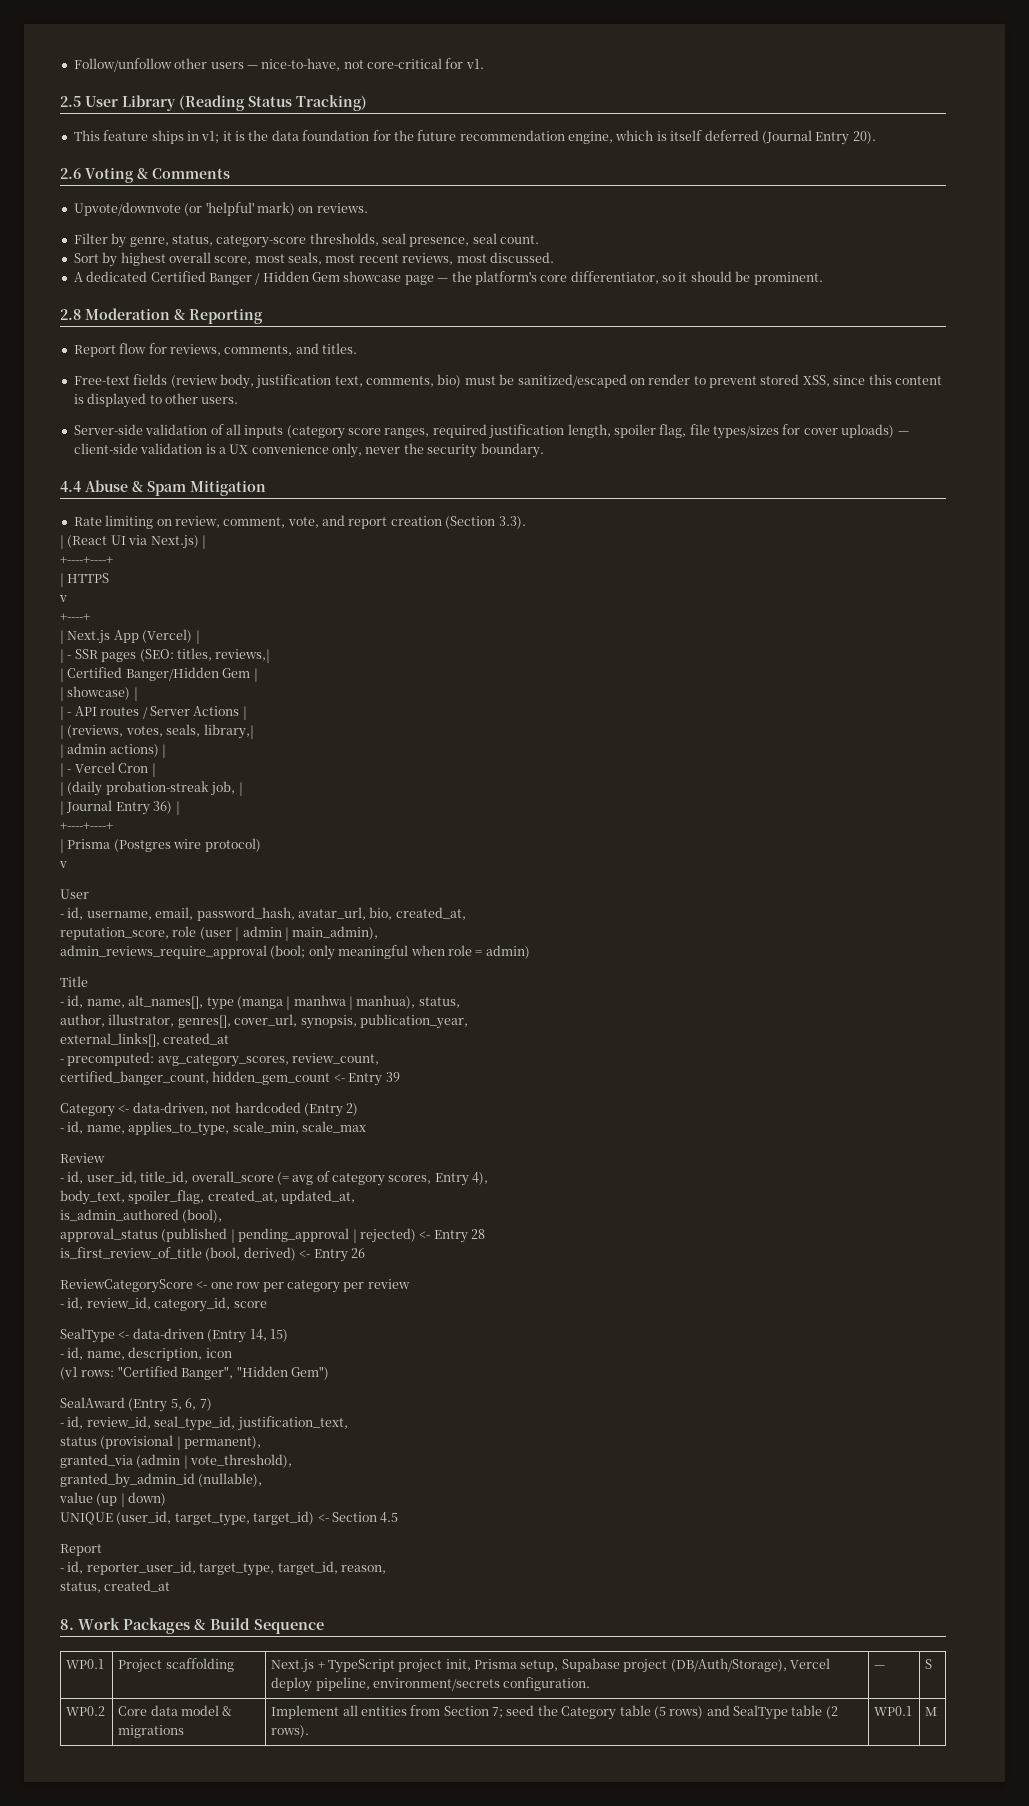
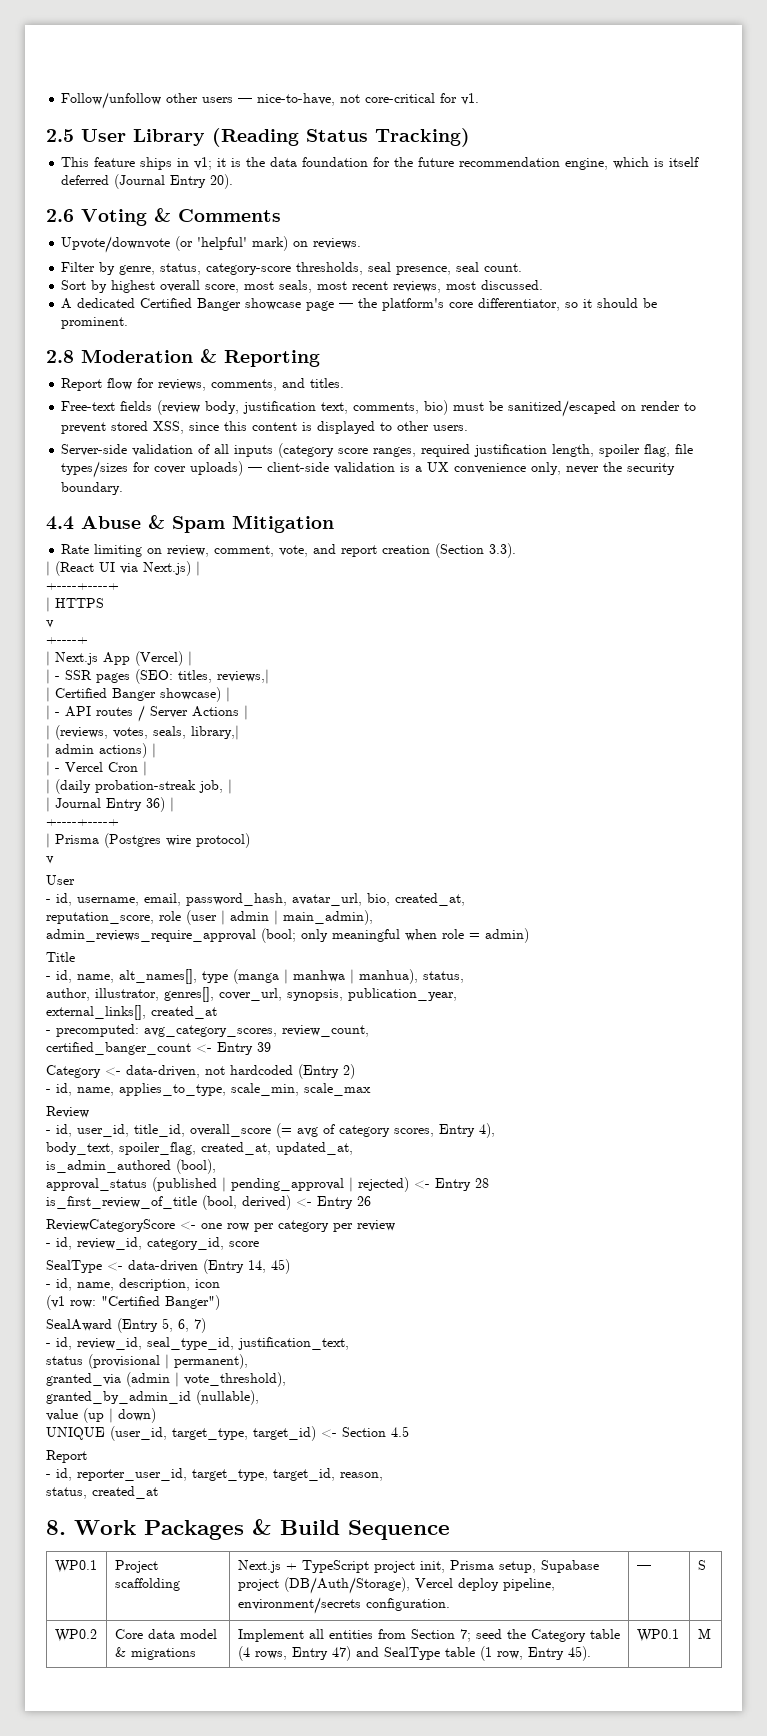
- A dedicated Certified Banger / Hidden Gem showcase page — the platform's core differentiator, so it should be prominent.
+ A dedicated Certified Banger showcase page — the platform's core differentiator, so it should be prominent.
- | Certified Banger/Hidden Gem |
- | showcase) |
+ | Certified Banger showcase) |
- certified_banger_count, hidden_gem_count <- Entry 39
+ certified_banger_count <- Entry 39
- SealType <- data-driven (Entry 14, 15)
+ SealType <- data-driven (Entry 14, 45)
- (v1 rows: "Certified Banger", "Hidden Gem")
+ (v1 row: "Certified Banger")
- WP0.2 | Core data model & migrations | Implement all entities from Section 7; seed the Category table (5 rows) and SealType table (2 rows). | WP0.1 | M
+ WP0.2 | Core data model & migrations | Implement all entities from Section 7; seed the Category table (4 rows, Entry 47) and SealType table (1 row, Entry 45). | WP0.1 | M

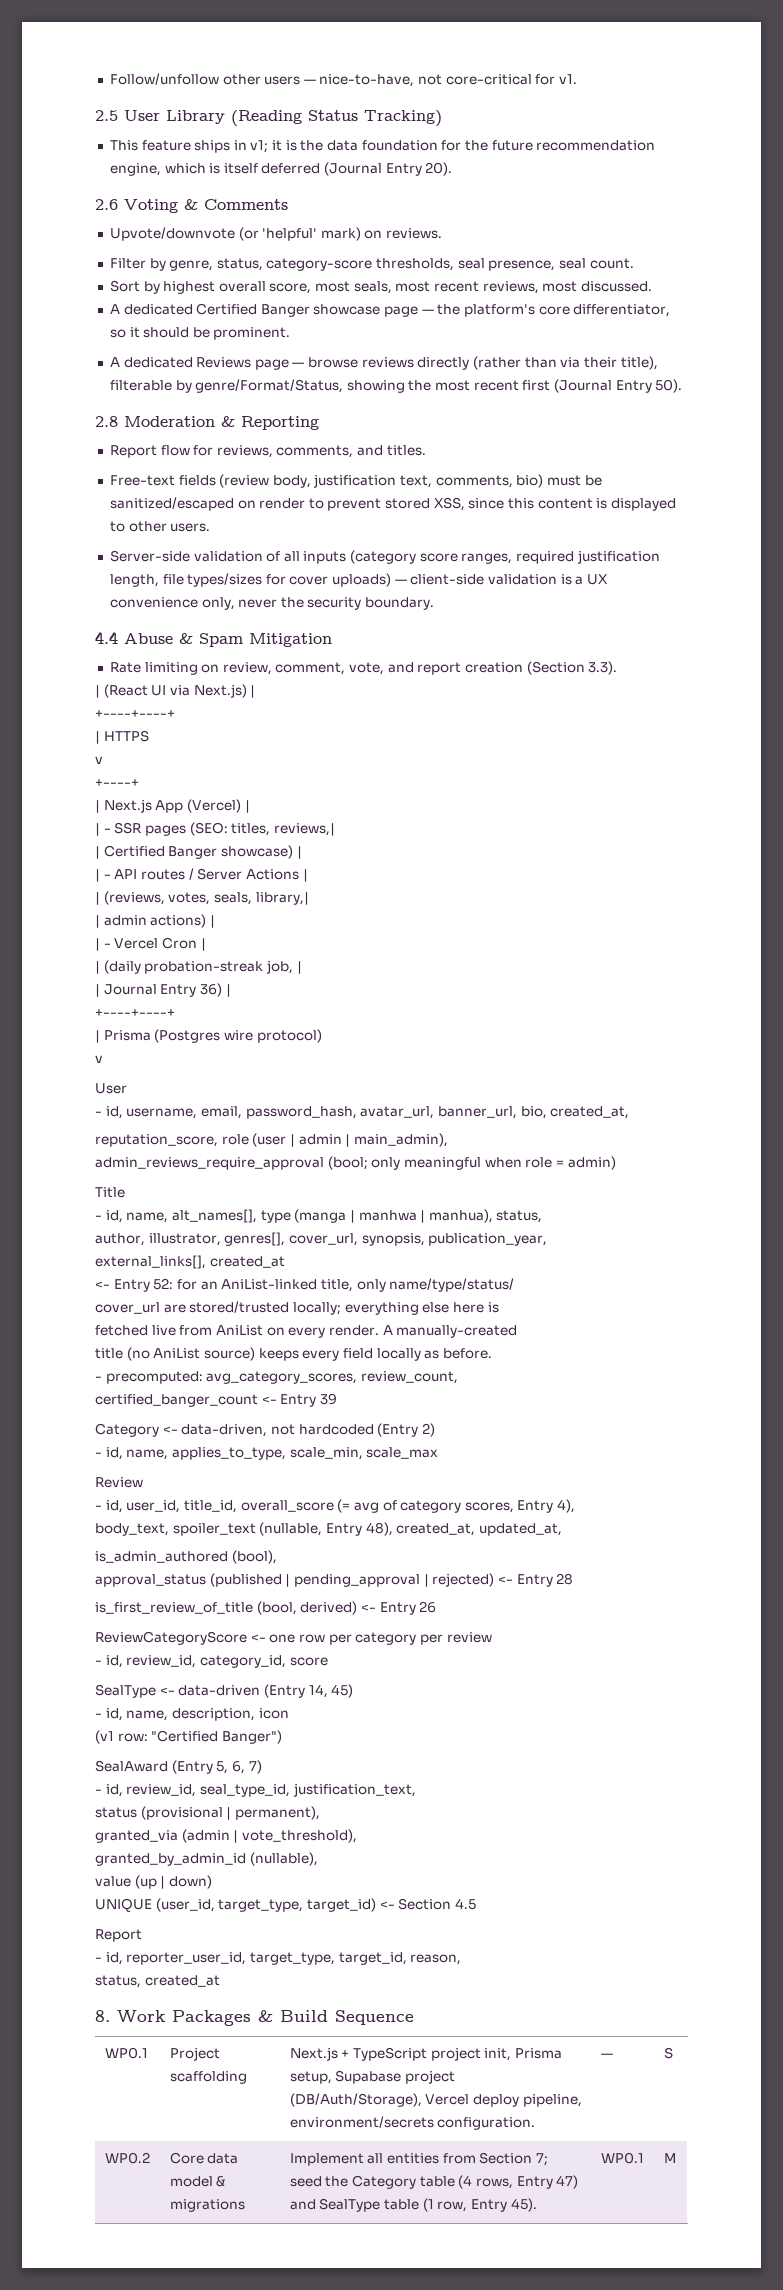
+ A dedicated Reviews page — browse reviews directly (rather than via their title), filterable by genre/Format/Status, showing the most recent first (Journal Entry 50).
- Server-side validation of all inputs (category score ranges, required justification length, spoiler flag, file types/sizes for cover uploads) — client-side validation is a UX convenience only, never the security boundary.
+ Server-side validation of all inputs (category score ranges, required justification length, file types/sizes for cover uploads) — client-side validation is a UX convenience only, never the security boundary.
- - id, username, email, password_hash, avatar_url, bio, created_at,
+ - id, username, email, password_hash, avatar_url, banner_url, bio, created_at,
+ <- Entry 52: for an AniList-linked title, only name/type/status/
+ cover_url are stored/trusted locally; everything else here is
+ fetched live from AniList on every render. A manually-created
+ title (no AniList source) keeps every field locally as before.
- body_text, spoiler_flag, created_at, updated_at,
+ body_text, spoiler_text (nullable, Entry 48), created_at, updated_at,

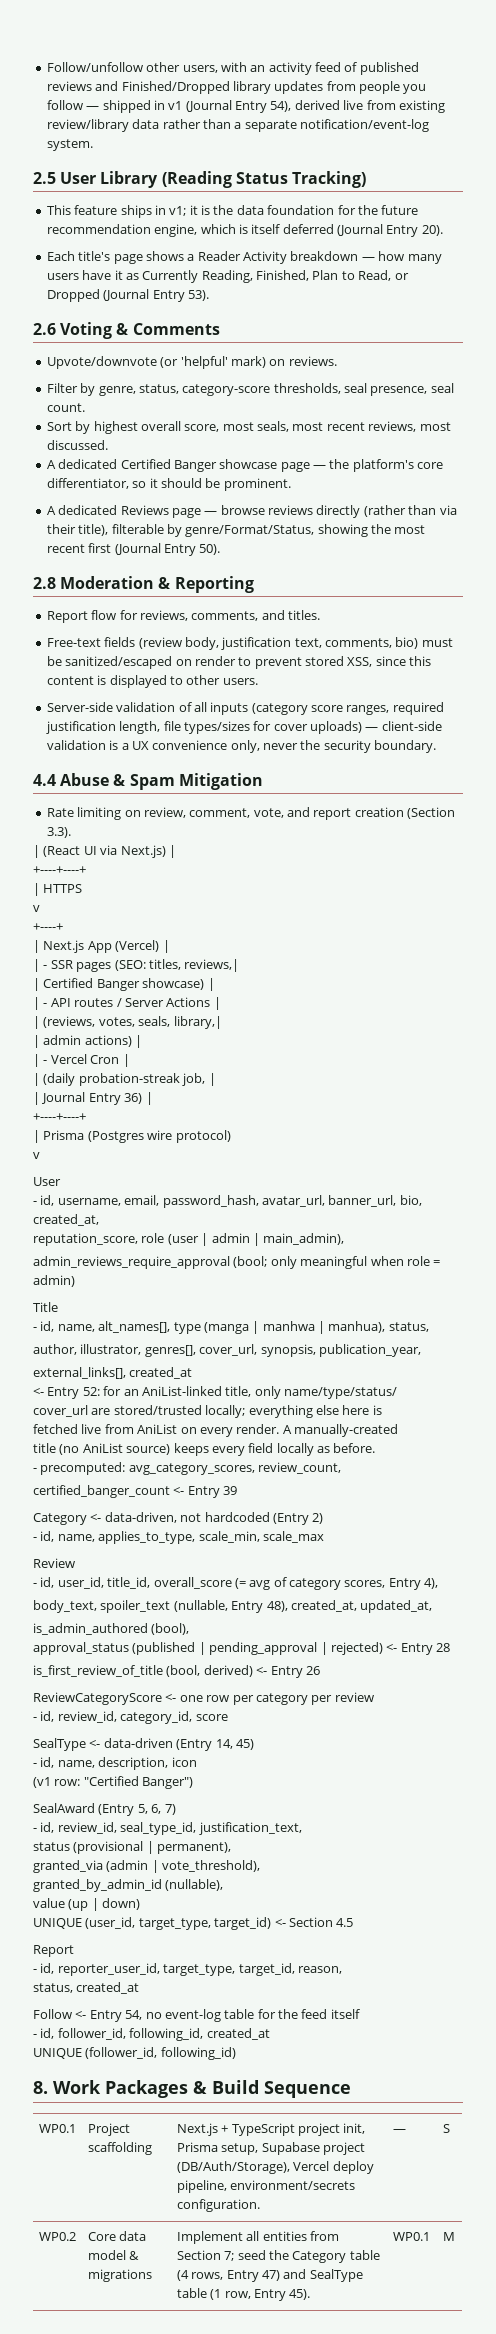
- Follow/unfollow other users — nice-to-have, not core-critical for v1.
+ Follow/unfollow other users, with an activity feed of published reviews and Finished/Dropped library updates from people you follow — shipped in v1 (Journal Entry 54), derived live from existing review/library data rather than a separate notification/event-log system.
+ Each title's page shows a Reader Activity breakdown — how many users have it as Currently Reading, Finished, Plan to Read, or Dropped (Journal Entry 53).
+ Follow <- Entry 54, no event-log table for the feed itself
+ - id, follower_id, following_id, created_at
+ UNIQUE (follower_id, following_id)

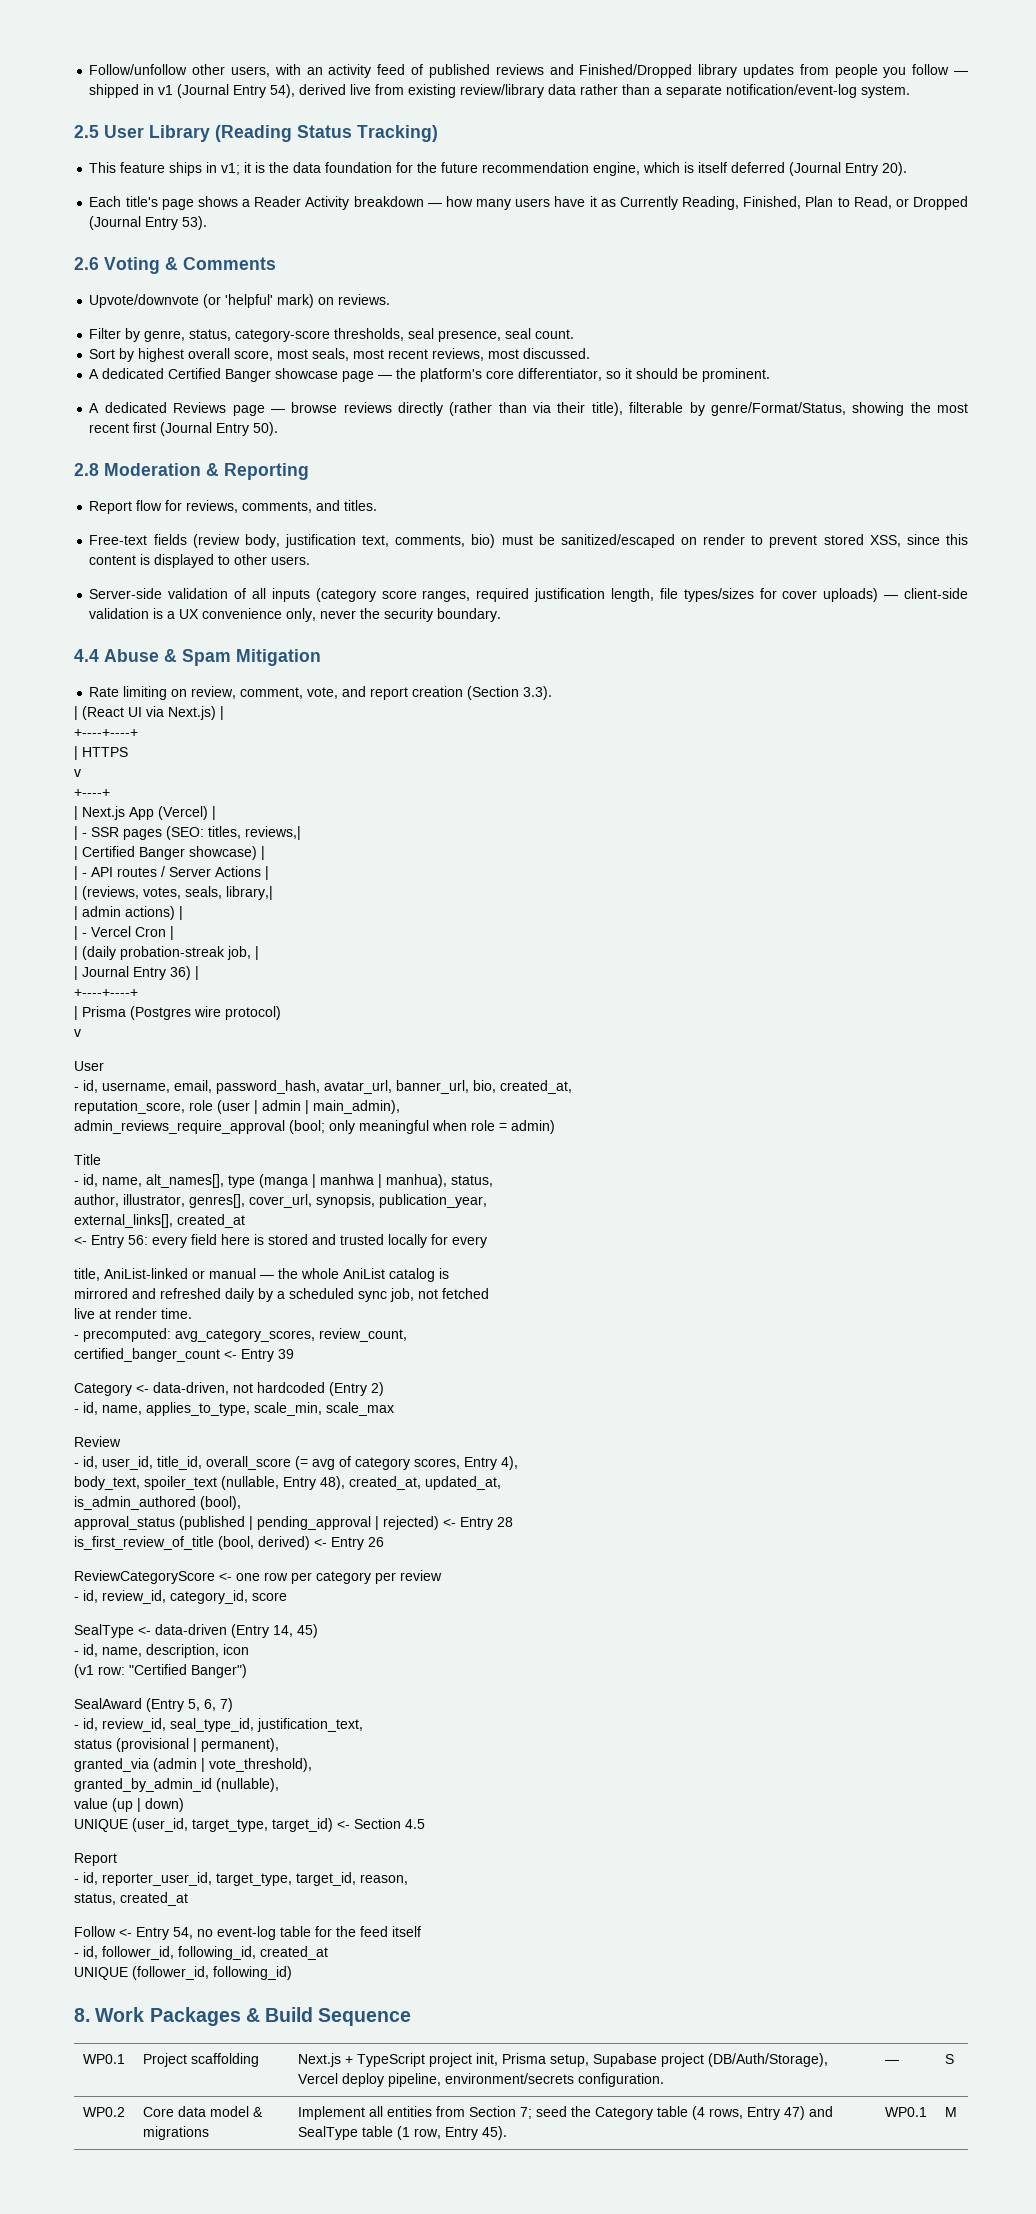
- <- Entry 52: for an AniList-linked title, only name/type/status/
- cover_url are stored/trusted locally; everything else here is
- fetched live from AniList on every render. A manually-created
- title (no AniList source) keeps every field locally as before.
+ <- Entry 56: every field here is stored and trusted locally for every
+ title, AniList-linked or manual — the whole AniList catalog is
+ mirrored and refreshed daily by a scheduled sync job, not fetched
+ live at render time.

